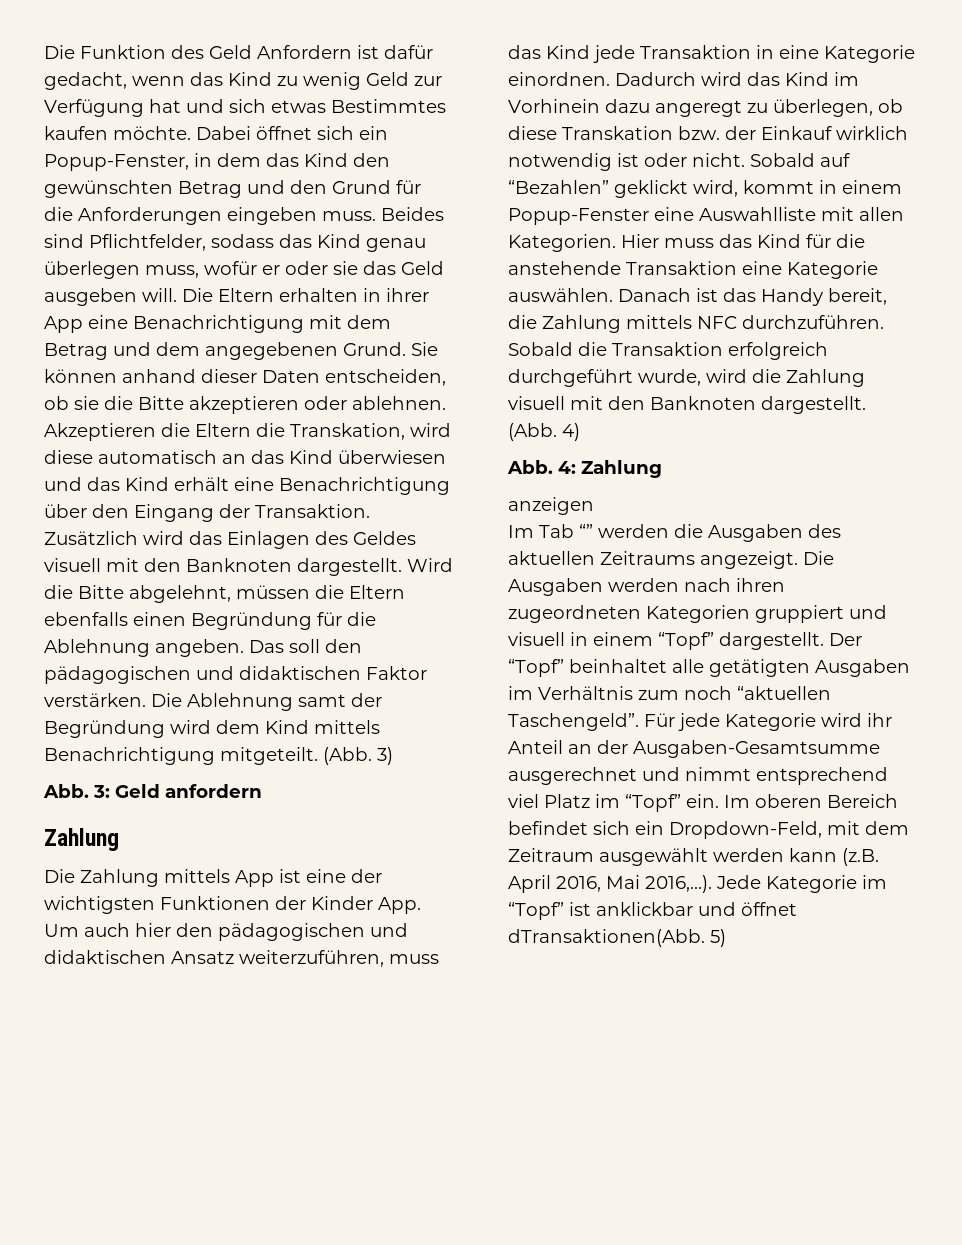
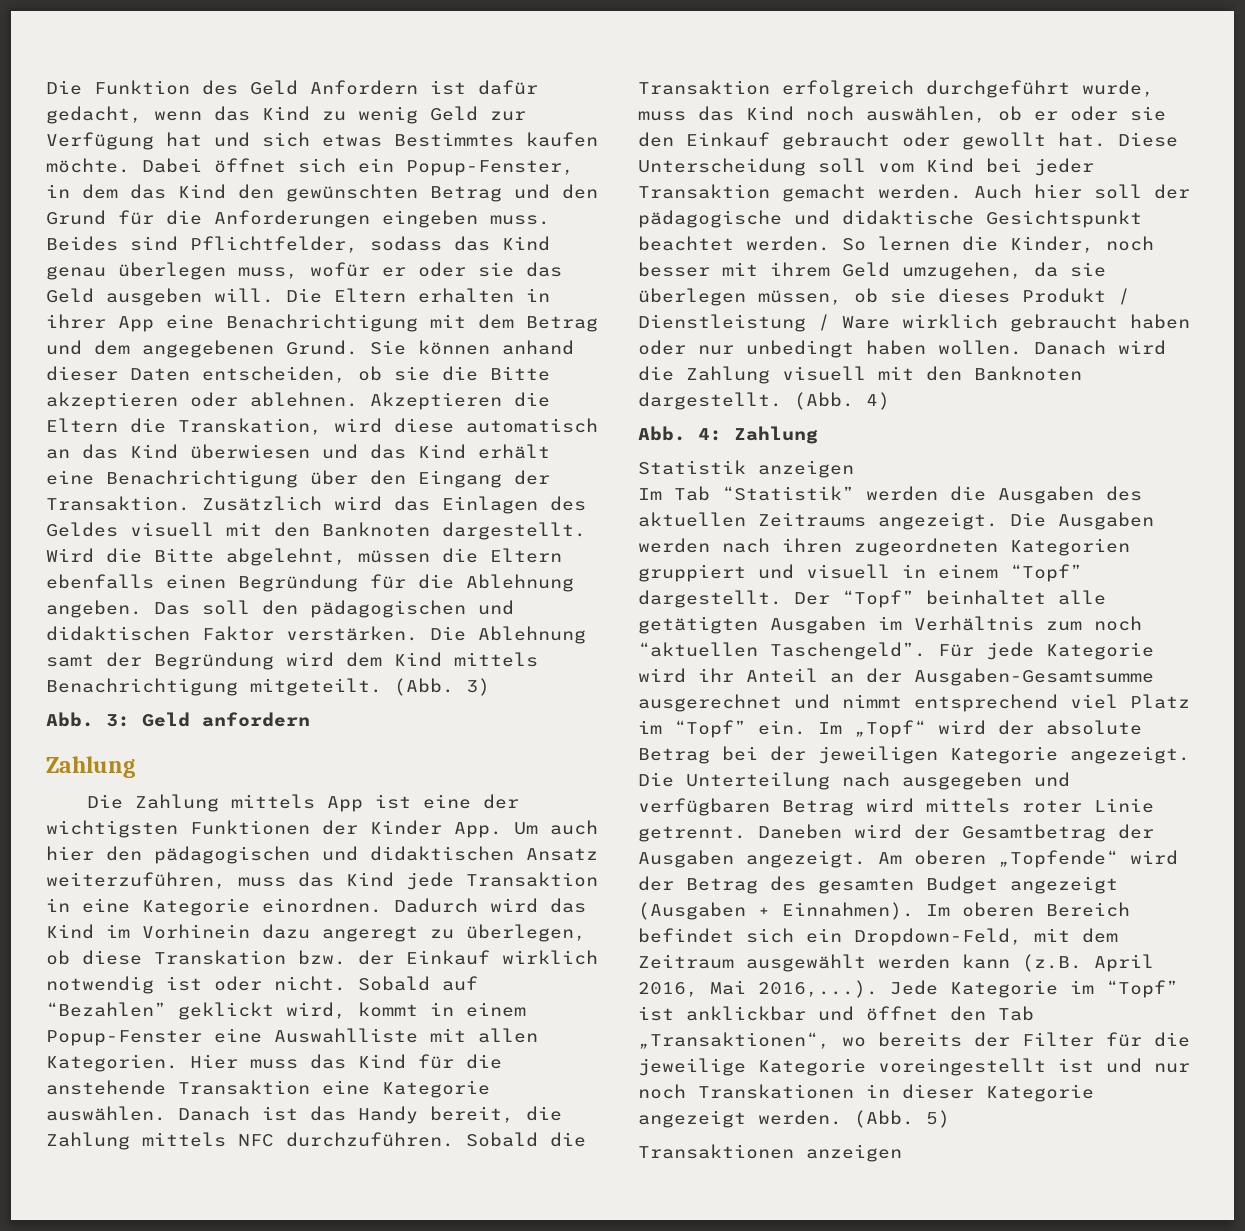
- Sobald die Transaktion erfolgreich durchgeführt wurde, wird die Zahlung visuell mit den Banknoten dargestellt.
+ Sobald die Transaktion erfolgreich durchgeführt wurde, muss das Kind noch auswählen, ob er oder sie den Einkauf gebraucht oder gewollt hat. Diese Unterscheidung soll vom Kind bei jeder Transaktion gemacht werden. Auch hier soll der pädagogische und didaktische Gesichtspunkt beachtet werden. So lernen die Kinder, noch besser mit ihrem Geld umzugehen, da sie überlegen müssen, ob sie dieses Produkt / Dienstleistung / Ware wirklich gebraucht haben oder nur unbedingt haben wollen. Danach wird die Zahlung visuell mit den Banknoten dargestellt.
- anzeigen
+ Statistik anzeigen
- Im Tab “” werden die Ausgaben des aktuellen Zeitraums angezeigt.
+ Im Tab “Statistik” werden die Ausgaben des aktuellen Zeitraums angezeigt.
- Im oberen Bereich befindet sich ein Dropdown-Feld, mit dem Zeitraum ausgewählt werden kann (z.B. April 2016, Mai 2016,...). Jede Kategorie im “Topf” ist anklickbar und öffnet dTransaktionen(Abb. 5)
+ Im „Topf“ wird der absolute Betrag bei der jeweiligen Kategorie angezeigt. Die Unterteilung nach ausgegeben und verfügbaren Betrag wird mittels roter Linie getrennt. Daneben wird der Gesamtbetrag der Ausgaben angezeigt. Am oberen „Topfende“ wird der Betrag des gesamten Budget angezeigt (Ausgaben + Einnahmen). Im oberen Bereich befindet sich ein Dropdown-Feld, mit dem Zeitraum ausgewählt werden kann (z.B. April 2016, Mai 2016,...). Jede Kategorie im “Topf” ist anklickbar und öffnet den Tab „Transaktionen“, wo bereits der Filter für die jeweilige Kategorie voreingestellt ist und nur noch Transkationen in dieser Kategorie angezeigt werden. (Abb. 5)
+ Transaktionen anzeigen

